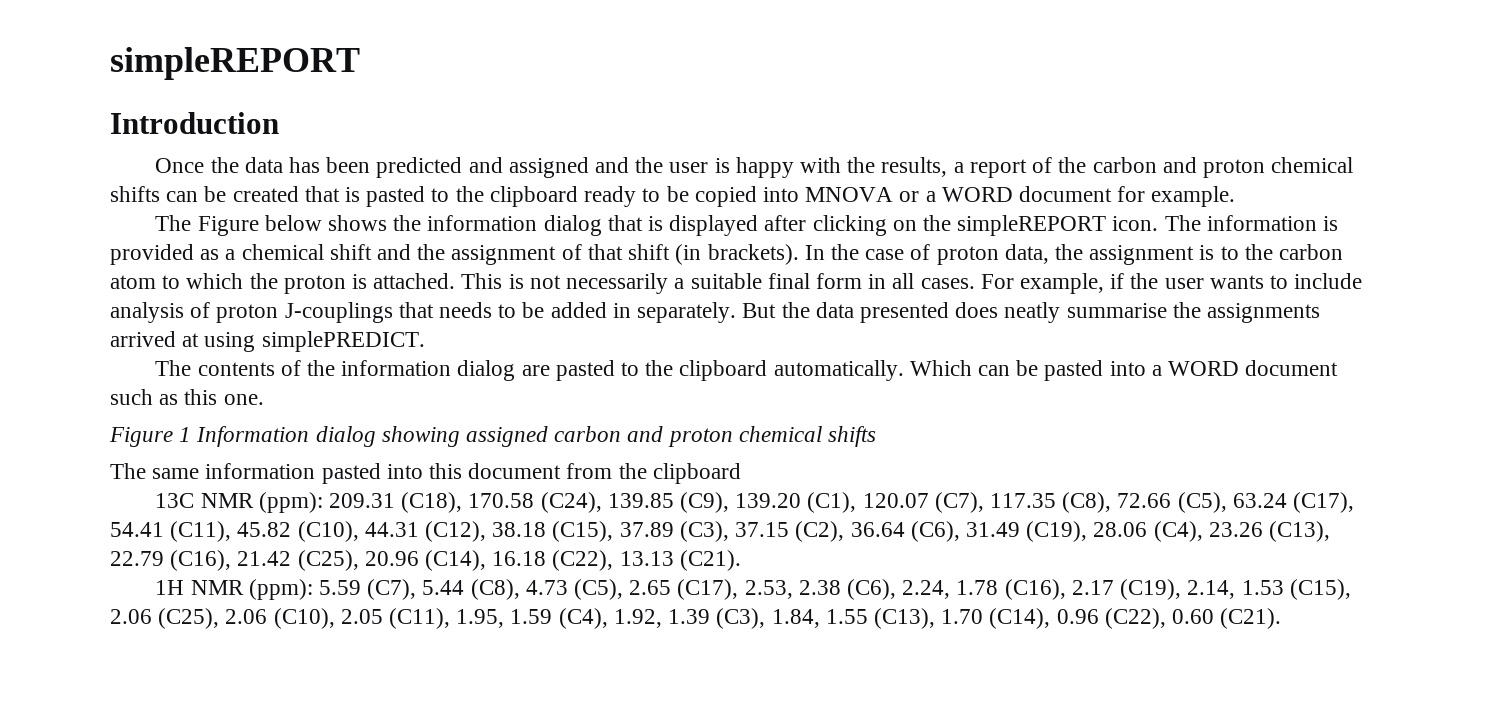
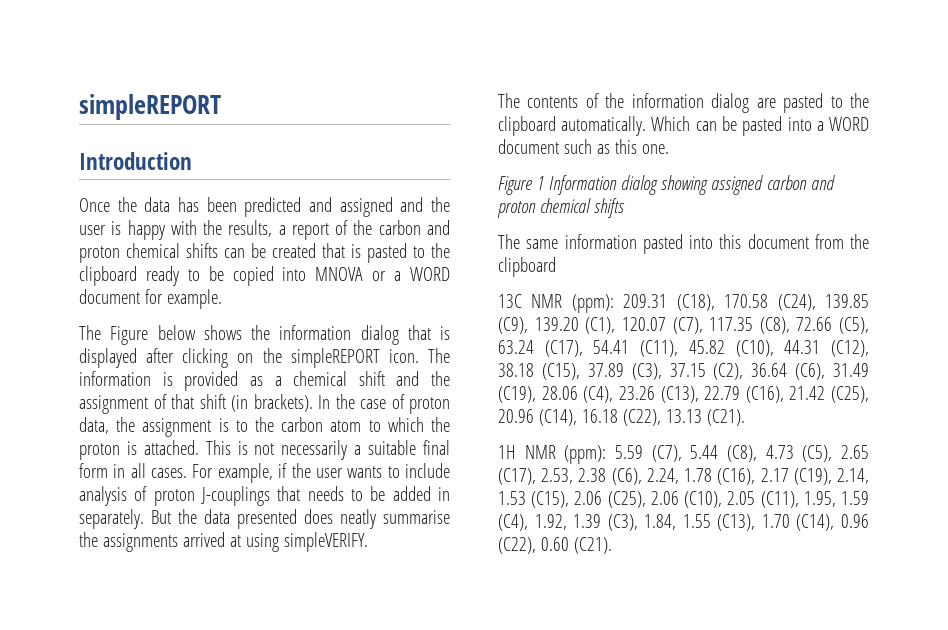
- But the data presented does neatly summarise the assignments arrived at using simplePREDICT.
+ But the data presented does neatly summarise the assignments arrived at using simpleVERIFY.

